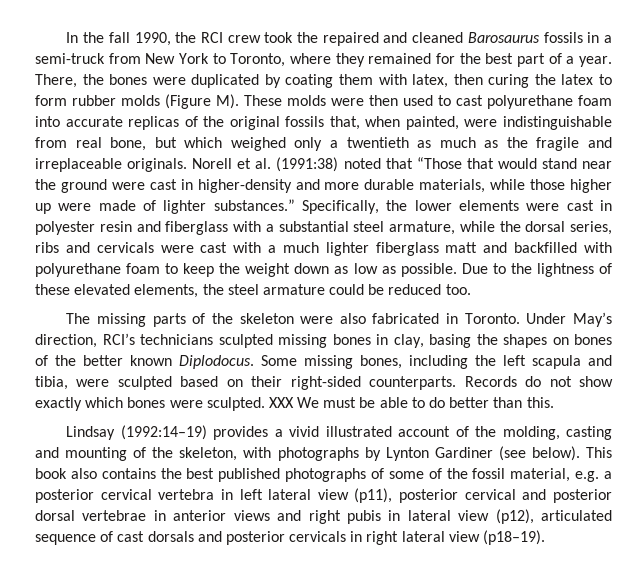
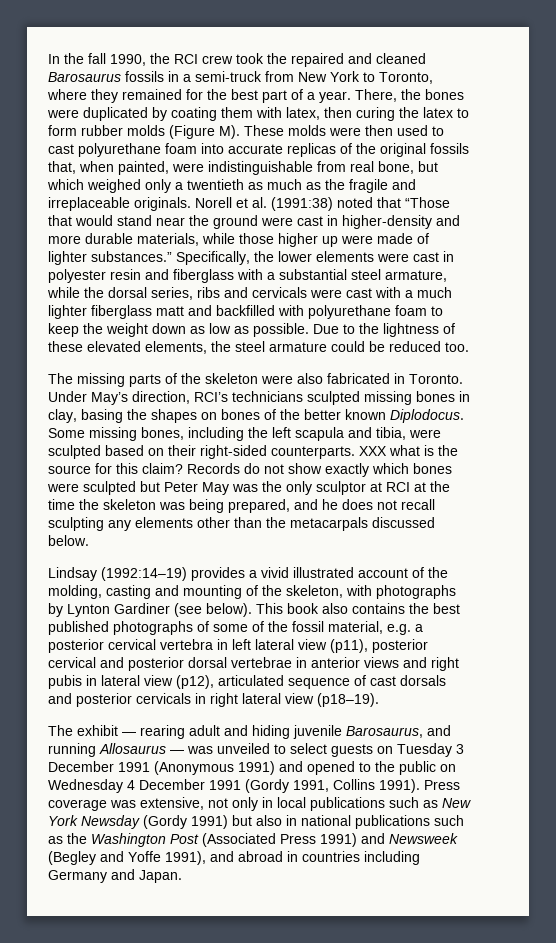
+ XXX what is the source for this claim?
- Records do not show exactly which bones were sculpted. XXX We must be able to do better than this.
+ Records do not show exactly which bones were sculpted but Peter May was the only sculptor at RCI at the time the skeleton was being prepared, and he does not recall sculpting any elements other than the metacarpals discussed below.
+ The exhibit — rearing adult and hiding juvenile Barosaurus, and running Allosaurus — was unveiled to select guests on Tuesday 3 December 1991 (Anonymous 1991) and opened to the public on Wednesday 4 December 1991 (Gordy 1991, Collins 1991). Press coverage was extensive, not only in local publications such as New York Newsday (Gordy 1991) but also in national publications such as the Washington Post (Associated Press 1991) and Newsweek (Begley and Yoffe 1991), and abroad in countries including Germany and Japan.

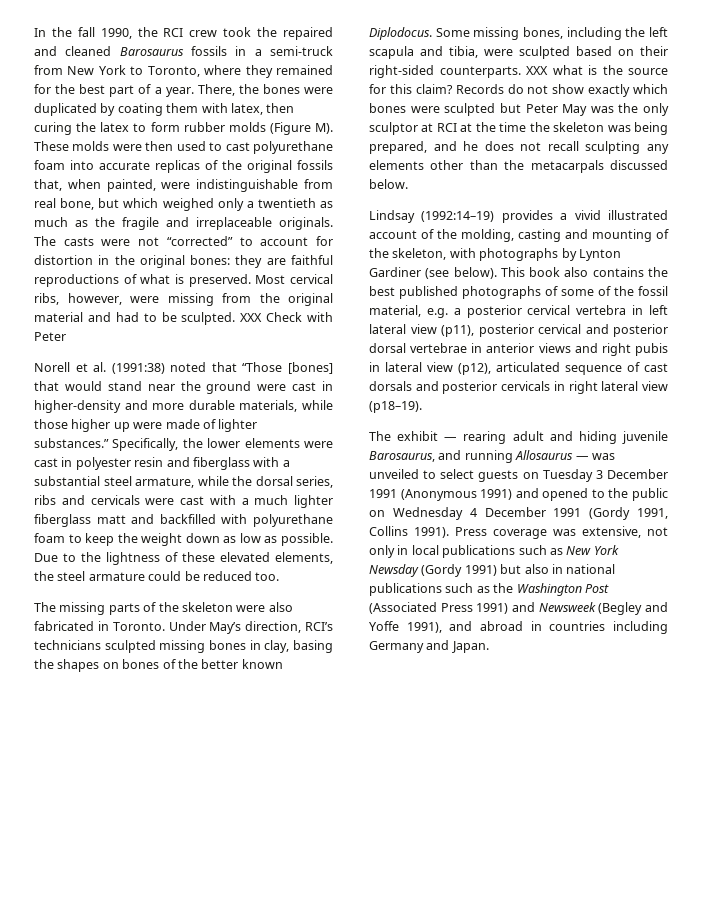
- There, the bones were duplicated by coating them with latex, then curing the latex to form rubber molds (Figure M). These molds were then used to cast polyurethane foam into accurate replicas of the original fossils that, when painted, were indistinguishable from real bone, but which weighed only a twentieth as much as the fragile and irreplaceable originals. Norell et al. (1991:38) noted that “Those that would stand near the ground were cast in higher-density and more durable materials, while those higher up were made of lighter substances.”
+ There, the bones were duplicated by coating them with latex, then curing the latex to form rubber molds (Figure M). These molds were then used to cast polyurethane foam into accurate replicas of the original fossils that, when painted, were indistinguishable from real bone, but which weighed only a twentieth as much as the fragile and irreplaceable originals. The casts were not “corrected” to account for distortion in the original bones: they are faithful reproductions of what is preserved. Most cervical ribs, however, were missing from the original material and had to be sculpted. XXX Check with Peter
+ Norell et al. (1991:38) noted that “Those [bones] that would stand near the ground were cast in higher-density and more durable materials, while those higher up were made of lighter substances.”

